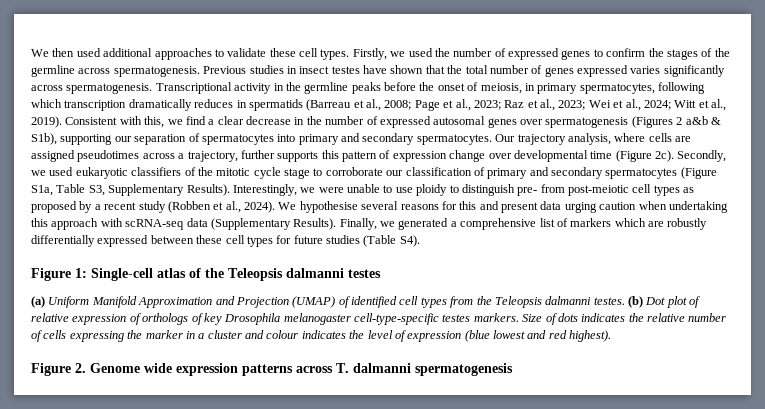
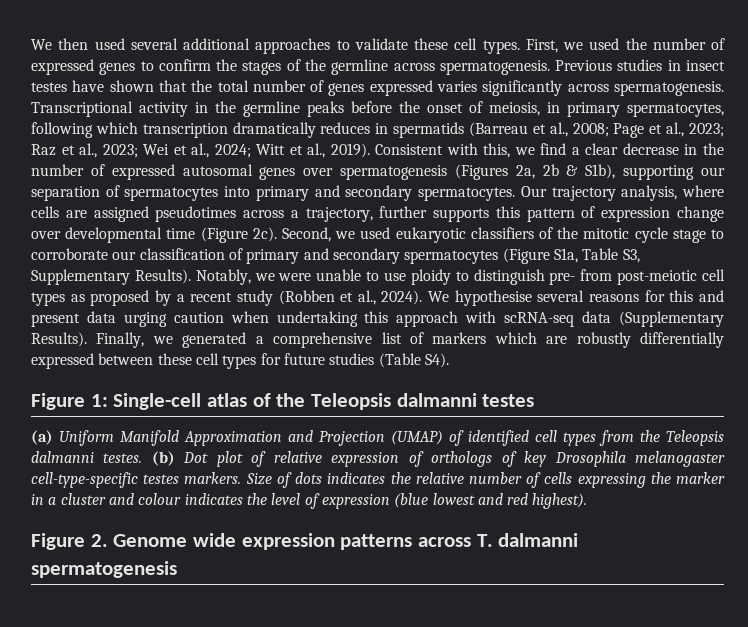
- We then used additional approaches to validate these cell types.
+ We then used several additional approaches to validate these cell types.
- Firstly, we used the number of expressed genes to confirm the stages of the germline across spermatogenesis.
+ First, we used the number of expressed genes to confirm the stages of the germline across spermatogenesis.
- Consistent with this, we find a clear decrease in the number of expressed autosomal genes over spermatogenesis (Figures 2 a&b & S1b), supporting our separation of spermatocytes into primary and secondary spermatocytes.
+ Consistent with this, we find a clear decrease in the number of expressed autosomal genes over spermatogenesis (Figures 2a, 2b & S1b), supporting our separation of spermatocytes into primary and secondary spermatocytes.
- Secondly, we used eukaryotic classifiers of the mitotic cycle stage to corroborate our classification of primary and secondary spermatocytes (Figure S1a, Table S3, Supplementary Results).
+ Second, we used eukaryotic classifiers of the mitotic cycle stage to corroborate our classification of primary and secondary spermatocytes (Figure S1a, Table S3, Supplementary Results).
- Interestingly, we were unable to use ploidy to distinguish pre- from post-meiotic cell types as proposed by a recent study (Robben et al., 2024).
+ Notably, we were unable to use ploidy to distinguish pre- from post-meiotic cell types as proposed by a recent study (Robben et al., 2024).

